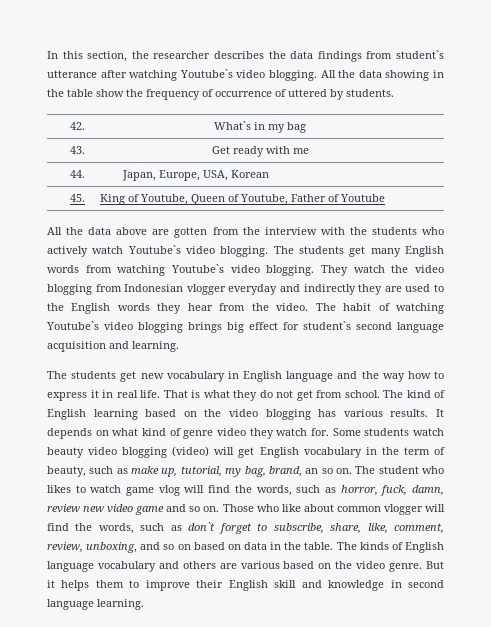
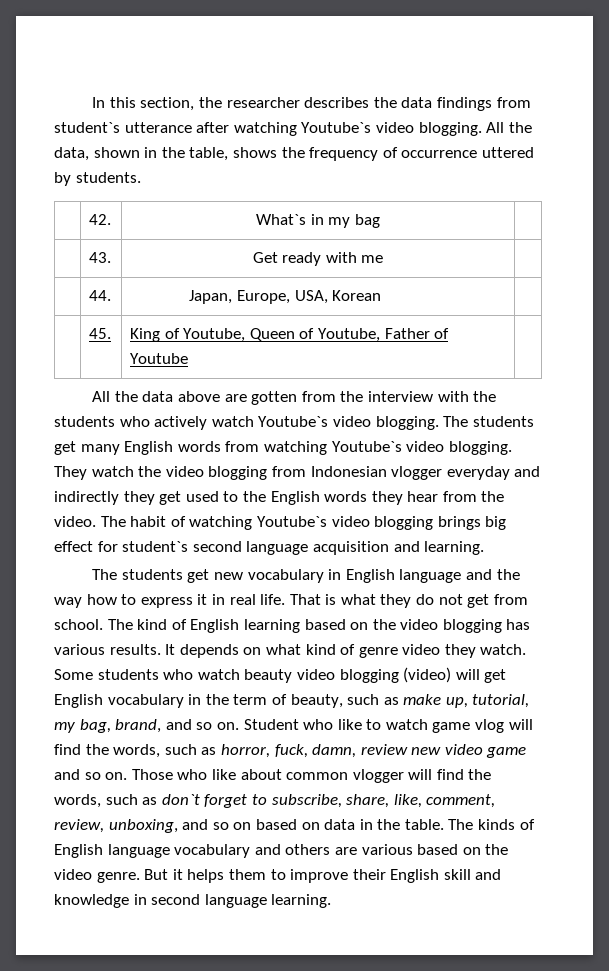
- All the data showing in the table show the frequency of occurrence of uttered by students.
+ All the data, shown in the table, shows the frequency of occurrence uttered by students.
- They watch the video blogging from Indonesian vlogger everyday and indirectly they are used to the English words they hear from the video.
+ They watch the video blogging from Indonesian vlogger everyday and indirectly they get used to the English words they hear from the video.
- It depends on what kind of genre video they watch for.
+ It depends on what kind of genre video they watch.
- Some students watch beauty video blogging (video) will get English vocabulary in the term of beauty, such as make up, tutorial, my bag, brand, an so on. The student who likes to watch game vlog will find the words, such as horror, fuck, damn, review new video game and so on.
+ Some students who watch beauty video blogging (video) will get English vocabulary in the term of beauty, such as make up, tutorial, my bag, brand, and so on. Student who like to watch game vlog will find the words, such as horror, fuck, damn, review new video game and so on.

